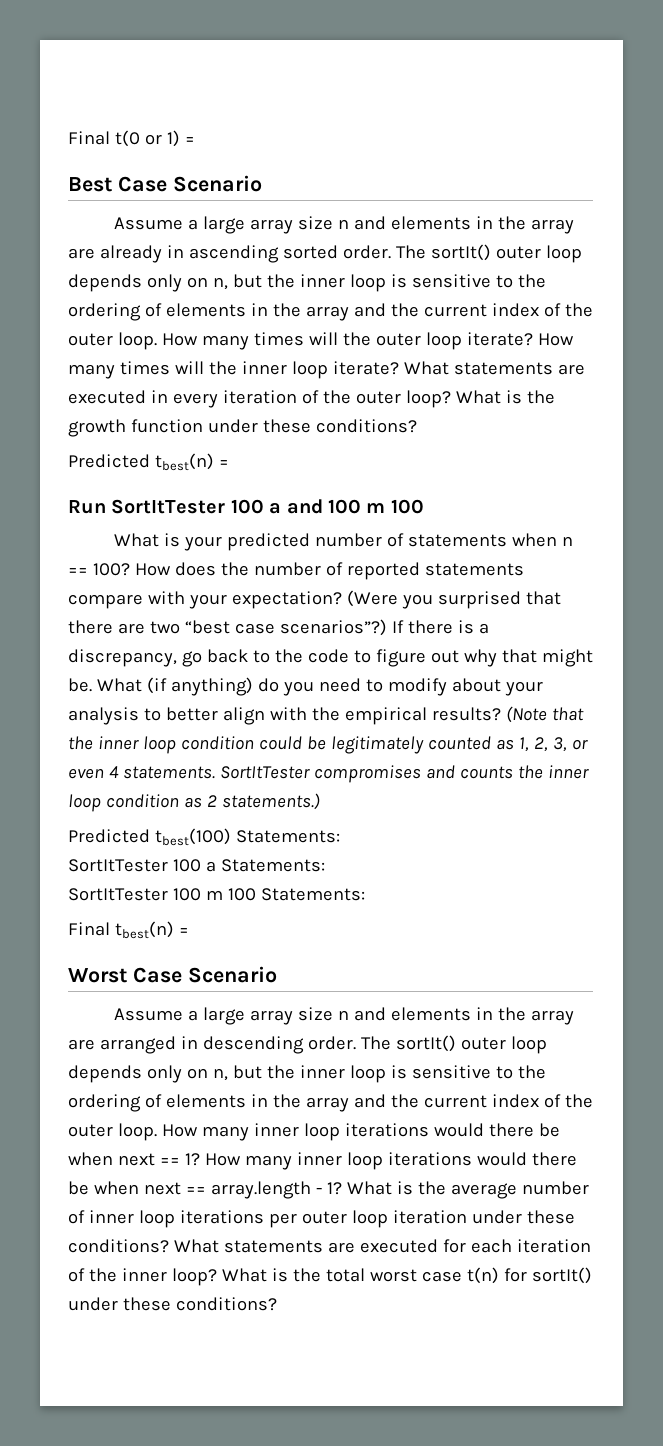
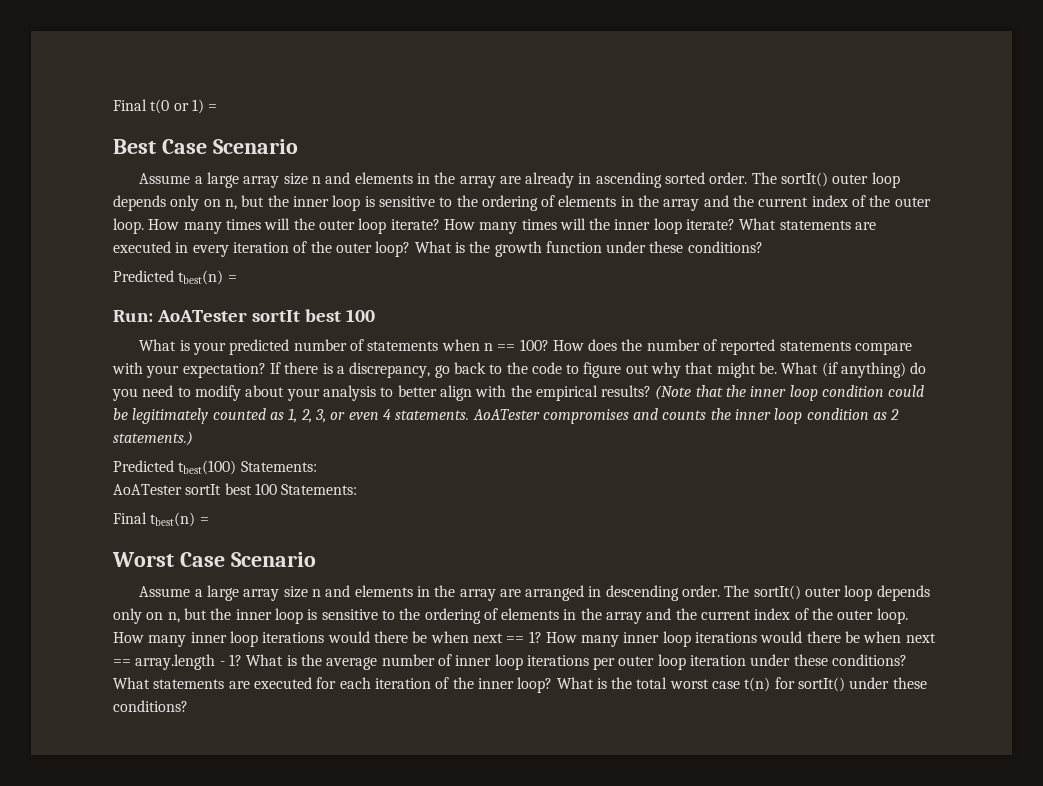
- Run SortItTester 100 a and 100 m 100
+ Run: AoATester sortIt best 100
- (Were you surprised that there are two “best case scenarios”?)
- SortItTester compromises and counts the inner loop condition as 2 statements.)
+ AoATester compromises and counts the inner loop condition as 2 statements.)
- SortItTester 100 a Statements:
- SortItTester 100 m 100 Statements:
+ AoATester sortIt best 100 Statements:

